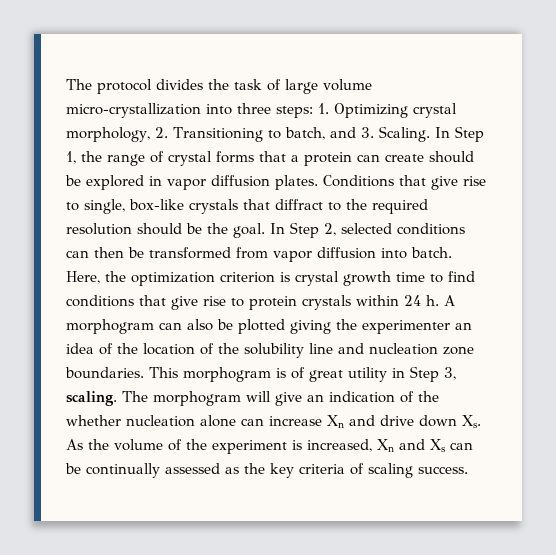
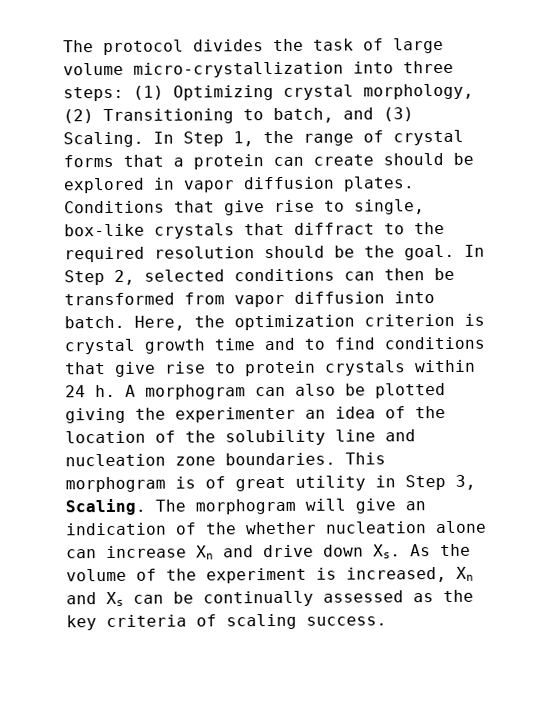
- The protocol divides the task of large volume micro-crystallization into three steps: 1. Optimizing crystal morphology, 2. Transitioning to batch, and 3. Scaling.
+ The protocol divides the task of large volume micro-crystallization into three steps: (1) Optimizing crystal morphology, (2) Transitioning to batch, and (3) Scaling.
- Here, the optimization criterion is crystal growth time to find conditions that give rise to protein crystals within 24 h.
+ Here, the optimization criterion is crystal growth time and to find conditions that give rise to protein crystals within 24 h.
- This morphogram is of great utility in Step 3, scaling.
+ This morphogram is of great utility in Step 3, Scaling.

